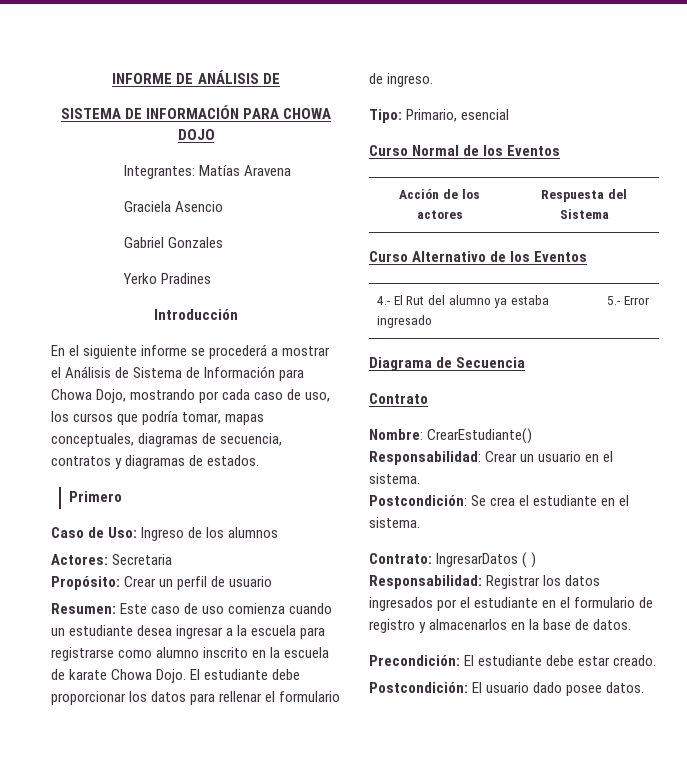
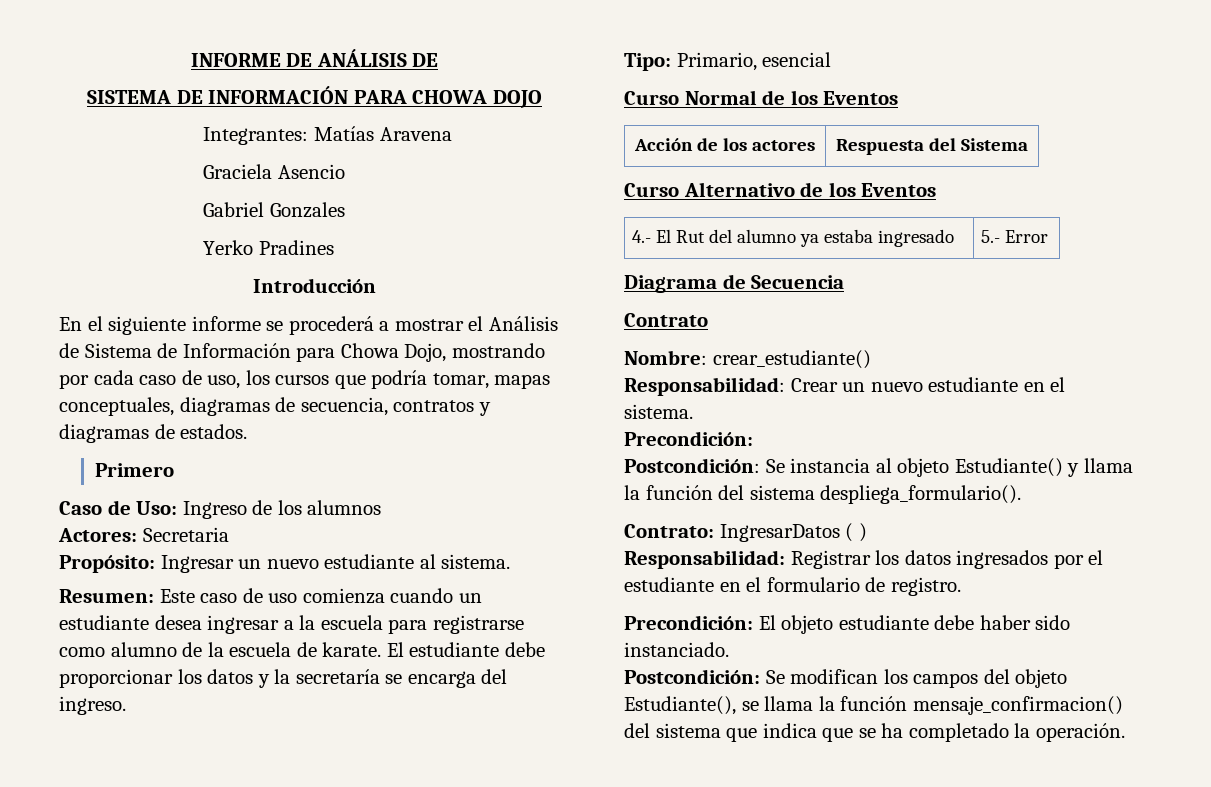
- Propósito: Crear un perfil de usuario
+ Propósito: Ingresar un nuevo estudiante al sistema.
- Resumen: Este caso de uso comienza cuando un estudiante desea ingresar a la escuela para registrarse como alumno inscrito en la escuela de karate Chowa Dojo.
+ Resumen: Este caso de uso comienza cuando un estudiante desea ingresar a la escuela para registrarse como alumno de la escuela de karate.
- El estudiante debe proporcionar los datos para rellenar el formulario de ingreso.
+ El estudiante debe proporcionar los datos y la secretaría se encarga del ingreso.
- Nombre: CrearEstudiante()
+ Nombre: crear_estudiante()
- Responsabilidad: Crear un usuario en el sistema.
- Postcondición: Se crea el estudiante en el sistema.
+ Responsabilidad: Crear un nuevo estudiante en el sistema.
+ Precondición:
+ Postcondición: Se instancia al objeto Estudiante() y llama la función del sistema despliega_formulario().
- Responsabilidad: Registrar los datos ingresados por el estudiante en el formulario de registro y almacenarlos en la base de datos.
+ Responsabilidad: Registrar los datos ingresados por el estudiante en el formulario de registro.
- Precondición: El estudiante debe estar creado.
- Postcondición: El usuario dado posee datos.
+ Precondición: El objeto estudiante debe haber sido instanciado.
+ Postcondición: Se modifican los campos del objeto Estudiante(), se llama la función mensaje_confirmacion() del sistema que indica que se ha completado la operación.

